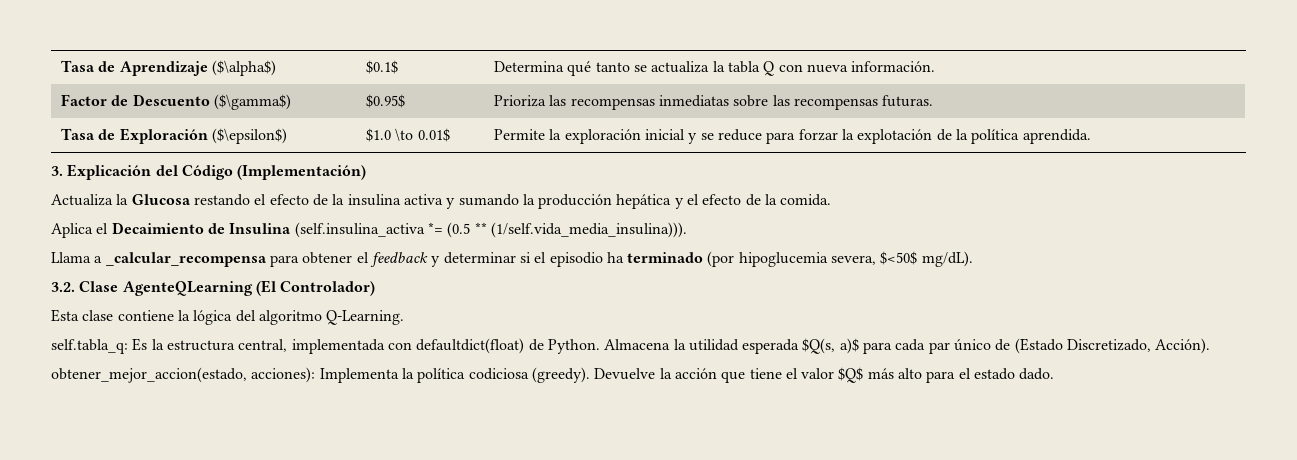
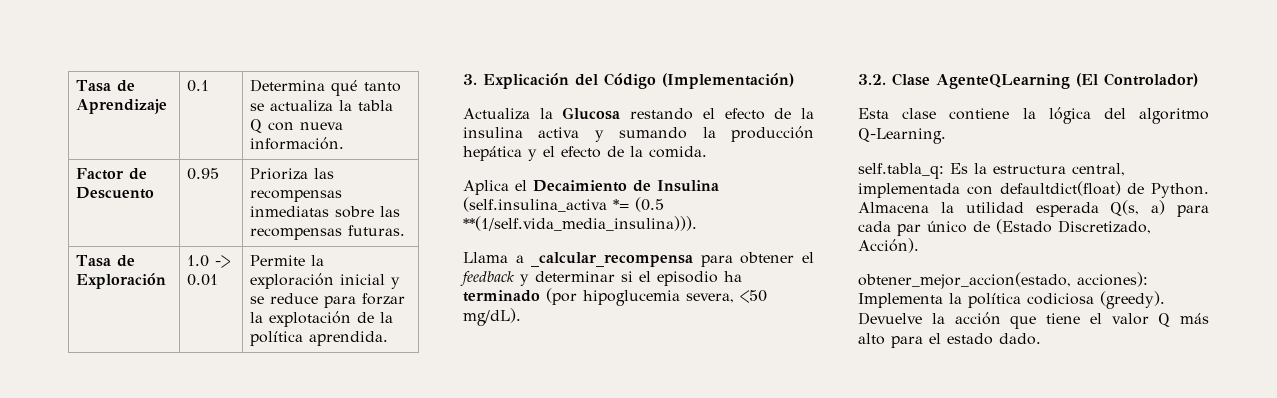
- Tasa de Aprendizaje ($\alpha$) | $0.1$ | Determina qué tanto se actualiza la tabla Q con nueva información.
+ Tasa de Aprendizaje | 0.1 | Determina qué tanto se actualiza la tabla Q con nueva información.
- Factor de Descuento ($\gamma$) | $0.95$ | Prioriza las recompensas inmediatas sobre las recompensas futuras.
+ Factor de Descuento | 0.95 | Prioriza las recompensas inmediatas sobre las recompensas futuras.
- Tasa de Exploración ($\epsilon$) | $1.0 \to 0.01$ | Permite la exploración inicial y se reduce para forzar la explotación de la política aprendida.
+ Tasa de Exploración | 1.0 -> 0.01 | Permite la exploración inicial y se reduce para forzar la explotación de la política aprendida.
- Aplica el Decaimiento de Insulina (self.insulina_activa *= (0.5 ** (1/self.vida_media_insulina))).
+ Aplica el Decaimiento de Insulina (self.insulina_activa *= (0.5 **(1/self.vida_media_insulina))).
- Llama a _calcular_recompensa para obtener el feedback y determinar si el episodio ha terminado (por hipoglucemia severa, $<50$ mg/dL).
+ Llama a _calcular_recompensa para obtener el feedback y determinar si el episodio ha terminado (por hipoglucemia severa, <50 mg/dL).
- Almacena la utilidad esperada $Q(s, a)$ para cada par único de (Estado Discretizado, Acción).
+ Almacena la utilidad esperada Q(s, a) para cada par único de (Estado Discretizado, Acción).
- Devuelve la acción que tiene el valor $Q$ más alto para el estado dado.
+ Devuelve la acción que tiene el valor Q más alto para el estado dado.

